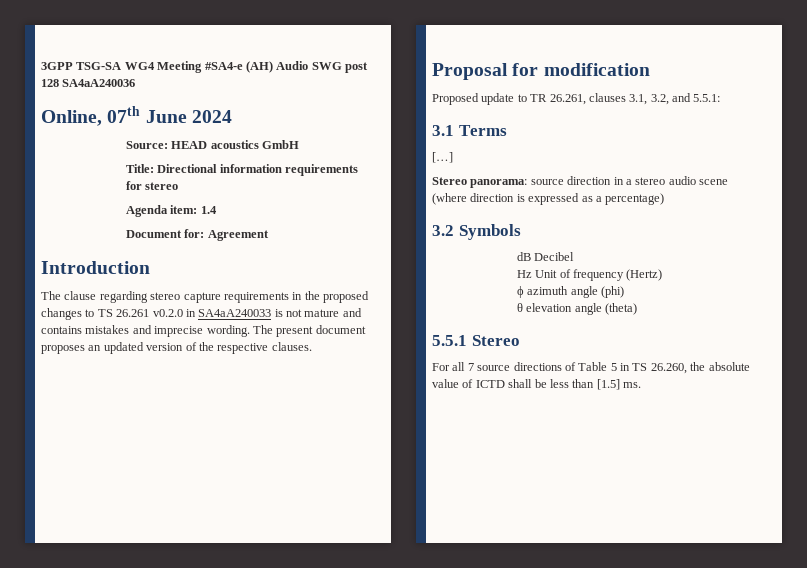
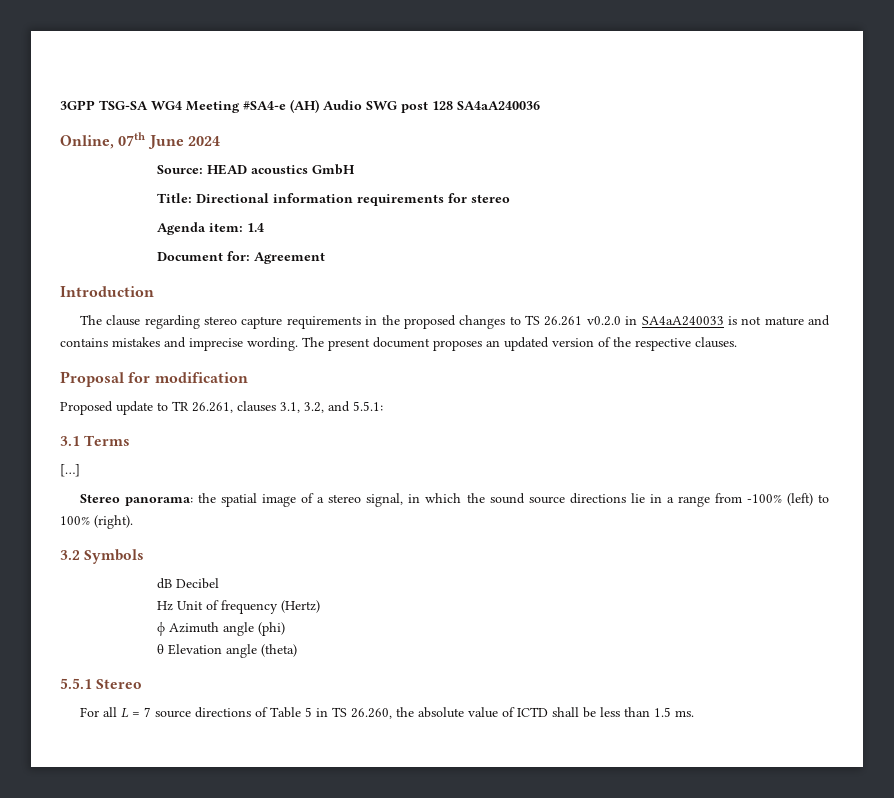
- Stereo panorama: source direction in a stereo audio scene (where direction is expressed as a percentage)
+ Stereo panorama: the spatial image of a stereo signal, in which the sound source directions lie in a range from -100% (left) to 100% (right).
- ϕ azimuth angle (phi)
+ ϕ Azimuth angle (phi)
- θ elevation angle (theta)
+ θ Elevation angle (theta)
- For all 7 source directions of Table 5 in TS 26.260, the absolute value of ICTD shall be less than [1.5] ms.
+ For all L = 7 source directions of Table 5 in TS 26.260, the absolute value of ICTD shall be less than 1.5 ms.

